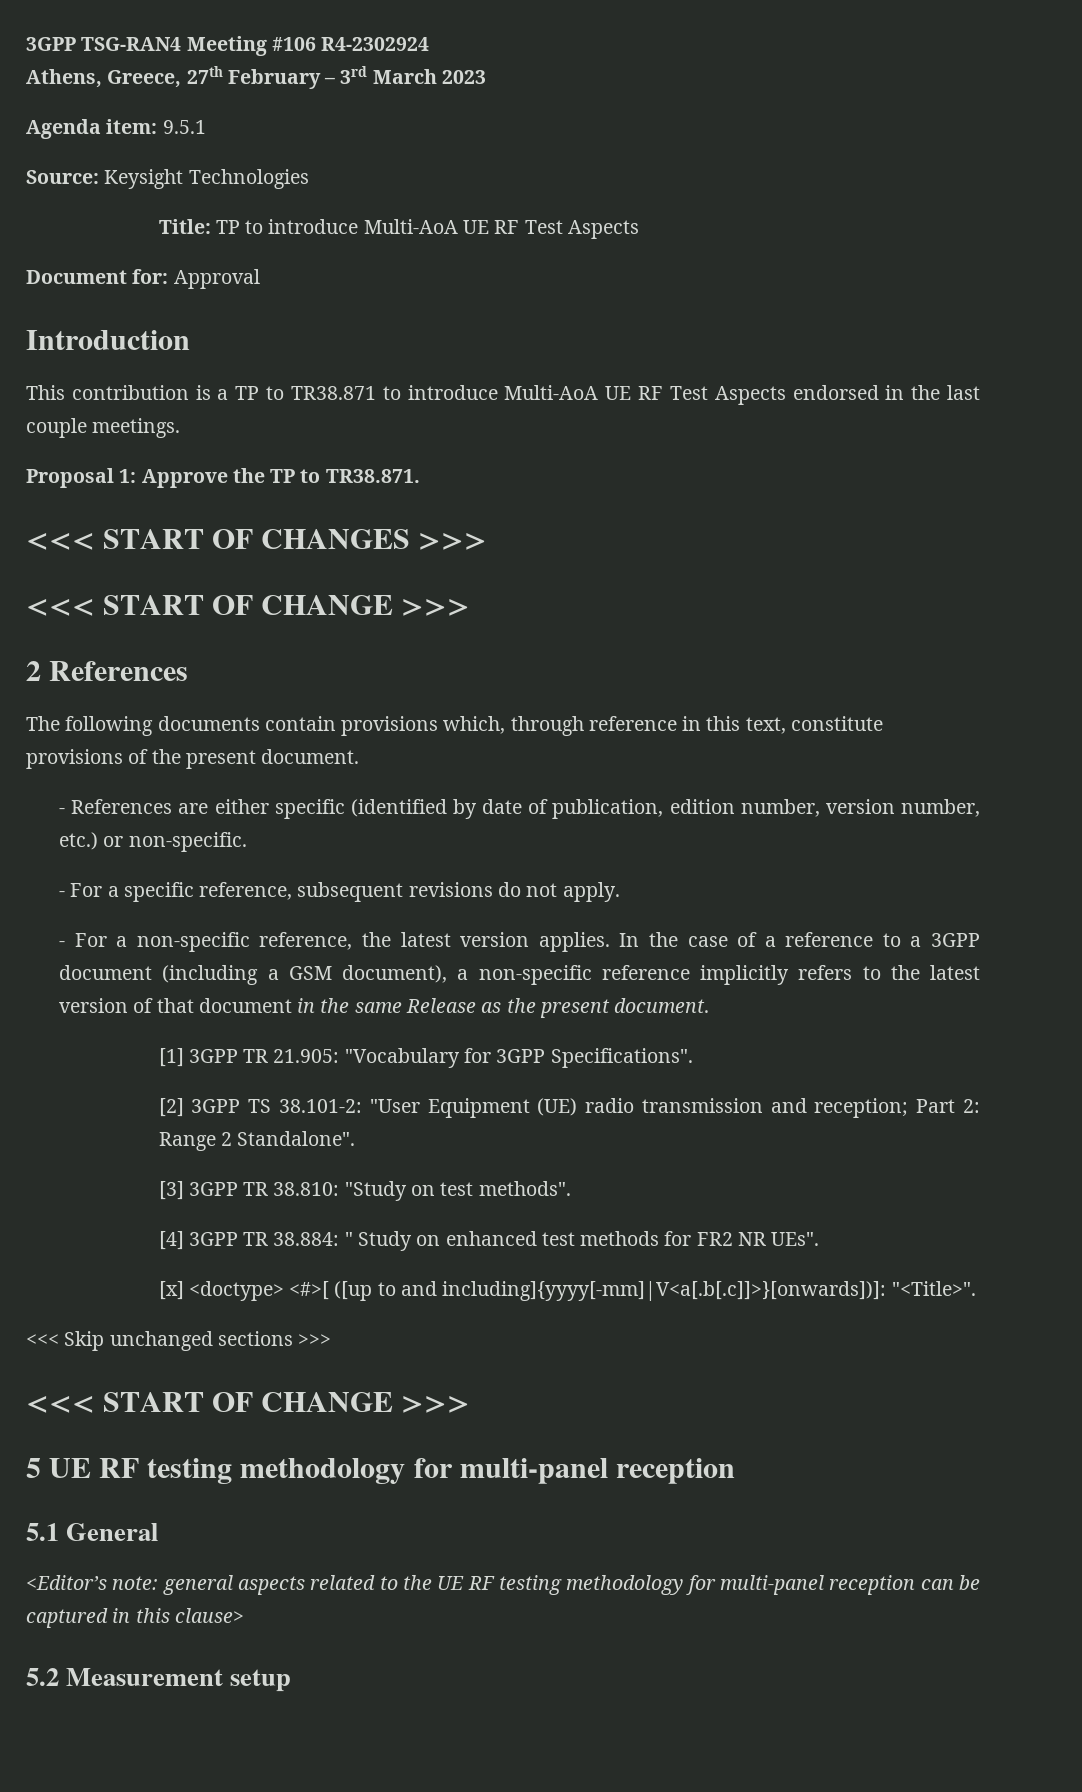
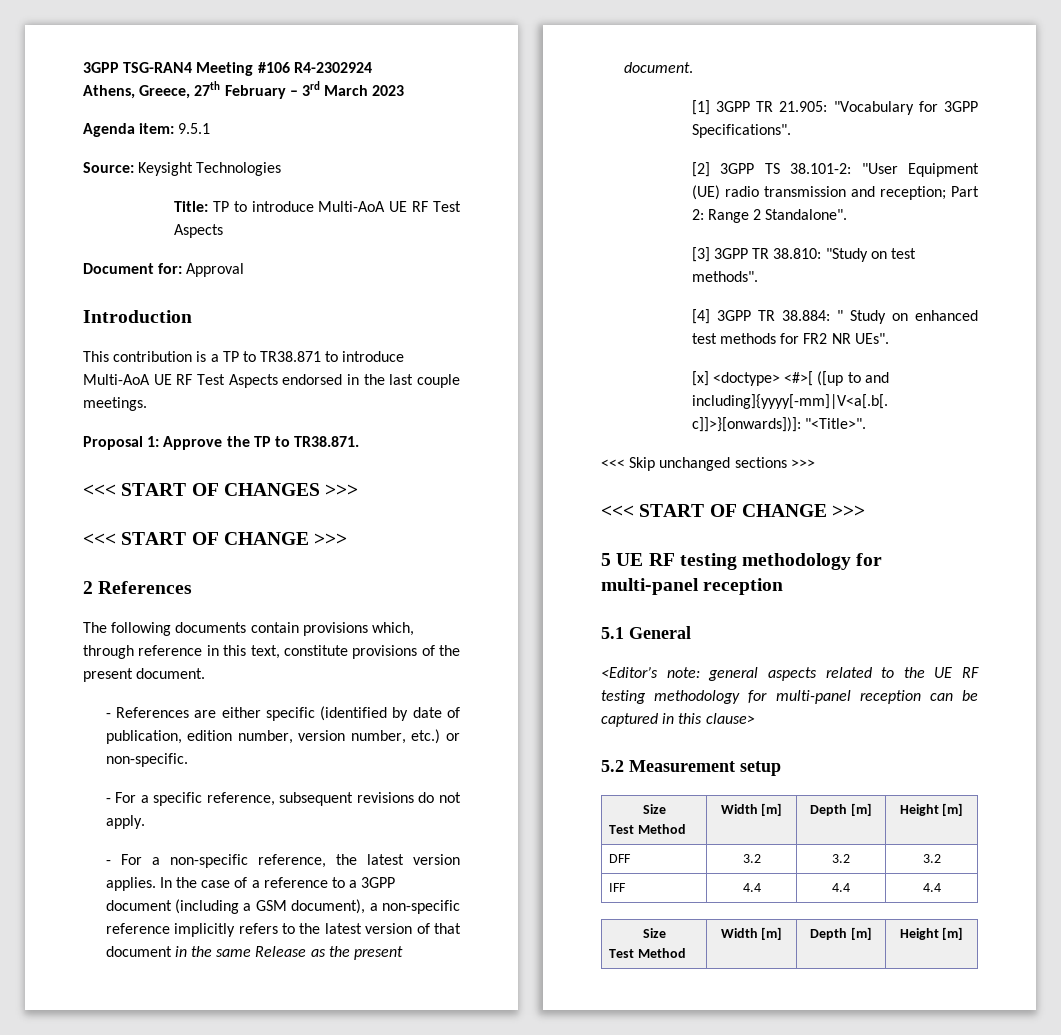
  5.2 Measurement setup
+ Size
+ Test Method | Width [m] | Depth [m] | Height [m]
+ DFF | 3.2 | 3.2 | 3.2
+ IFF | 4.4 | 4.4 | 4.4
+ Size
+ Test Method | Width [m] | Depth [m] | Height [m]

